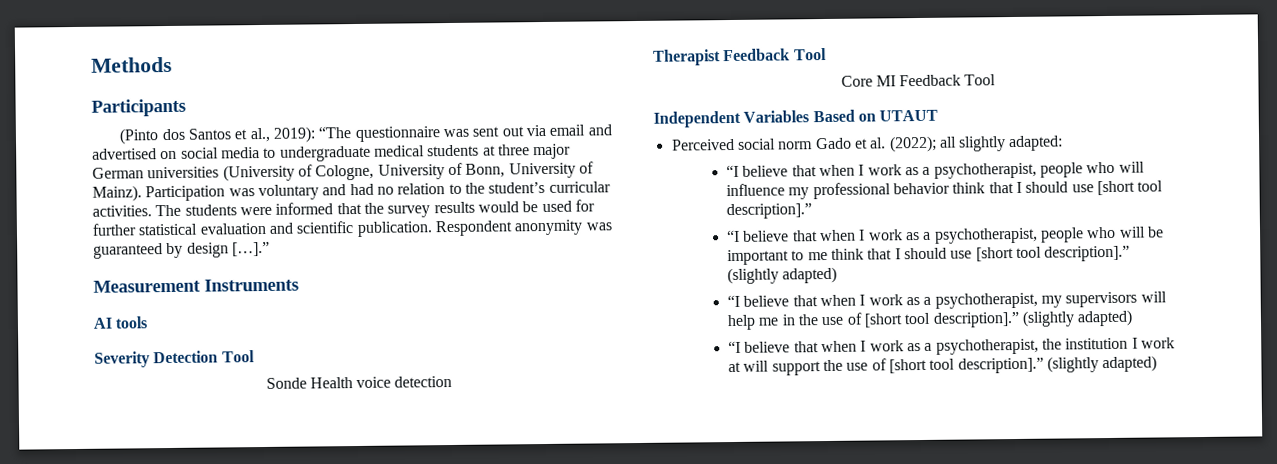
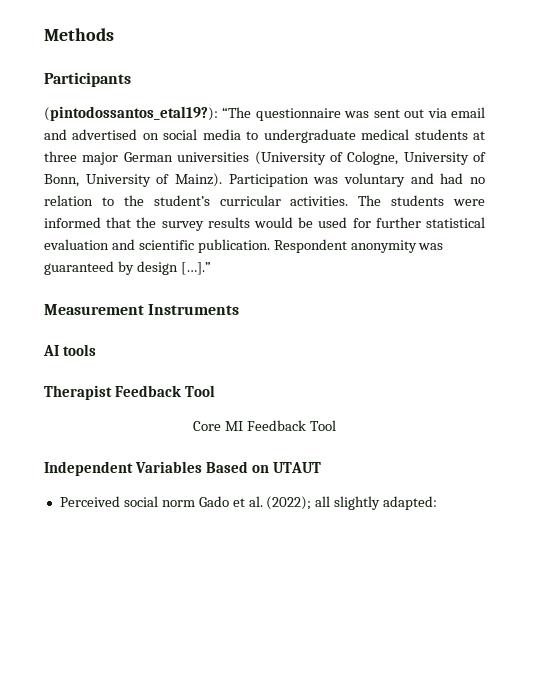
- (Pinto dos Santos et al., 2019): “The questionnaire was sent out via email and advertised on social media to undergraduate medical students at three major German universities (University of Cologne, University of Bonn, University of Mainz).
+ (pintodossantos_etal19?): “The questionnaire was sent out via email and advertised on social media to undergraduate medical students at three major German universities (University of Cologne, University of Bonn, University of Mainz).
- Severity Detection Tool
- Sonde Health voice detection
- “I believe that when I work as a psychotherapist, people who will influence my professional behavior think that I should use [short tool description].”
- “I believe that when I work as a psychotherapist, people who will be important to me think that I should use [short tool description].” (slightly adapted)
- “I believe that when I work as a psychotherapist, my supervisors will help me in the use of [short tool description].” (slightly adapted)
- “I believe that when I work as a psychotherapist, the institution I work at will support the use of [short tool description].” (slightly adapted)

